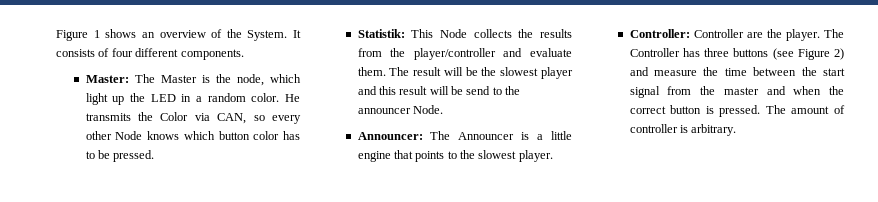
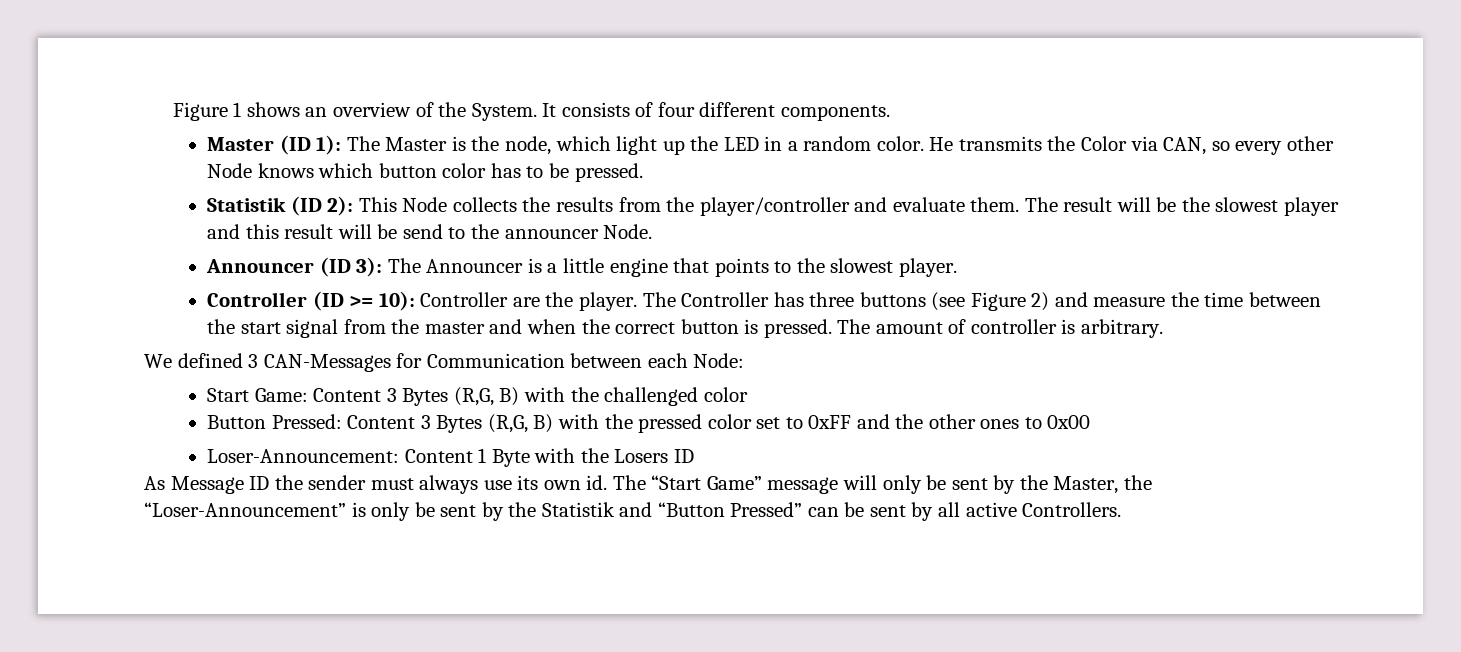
- Master: The Master is the node, which light up the LED in a random color.
+ Master (ID 1): The Master is the node, which light up the LED in a random color.
- Statistik: This Node collects the results from the player/controller and evaluate them.
+ Statistik (ID 2): This Node collects the results from the player/controller and evaluate them.
- Announcer: The Announcer is a little engine that points to the slowest player.
+ Announcer (ID 3): The Announcer is a little engine that points to the slowest player.
- Controller: Controller are the player.
+ Controller (ID >= 10): Controller are the player.
+ We defined 3 CAN-Messages for Communication between each Node:
+ Start Game: Content 3 Bytes (R,G, B) with the challenged color
+ Button Pressed: Content 3 Bytes (R,G, B) with the pressed color set to 0xFF and the other ones to 0x00
+ Loser-Announcement: Content 1 Byte with the Losers ID
+ As Message ID the sender must always use its own id. The “Start Game” message will only be sent by the Master, the “Loser-Announcement” is only be sent by the Statistik and “Button Pressed” can be sent by all active Controllers.

